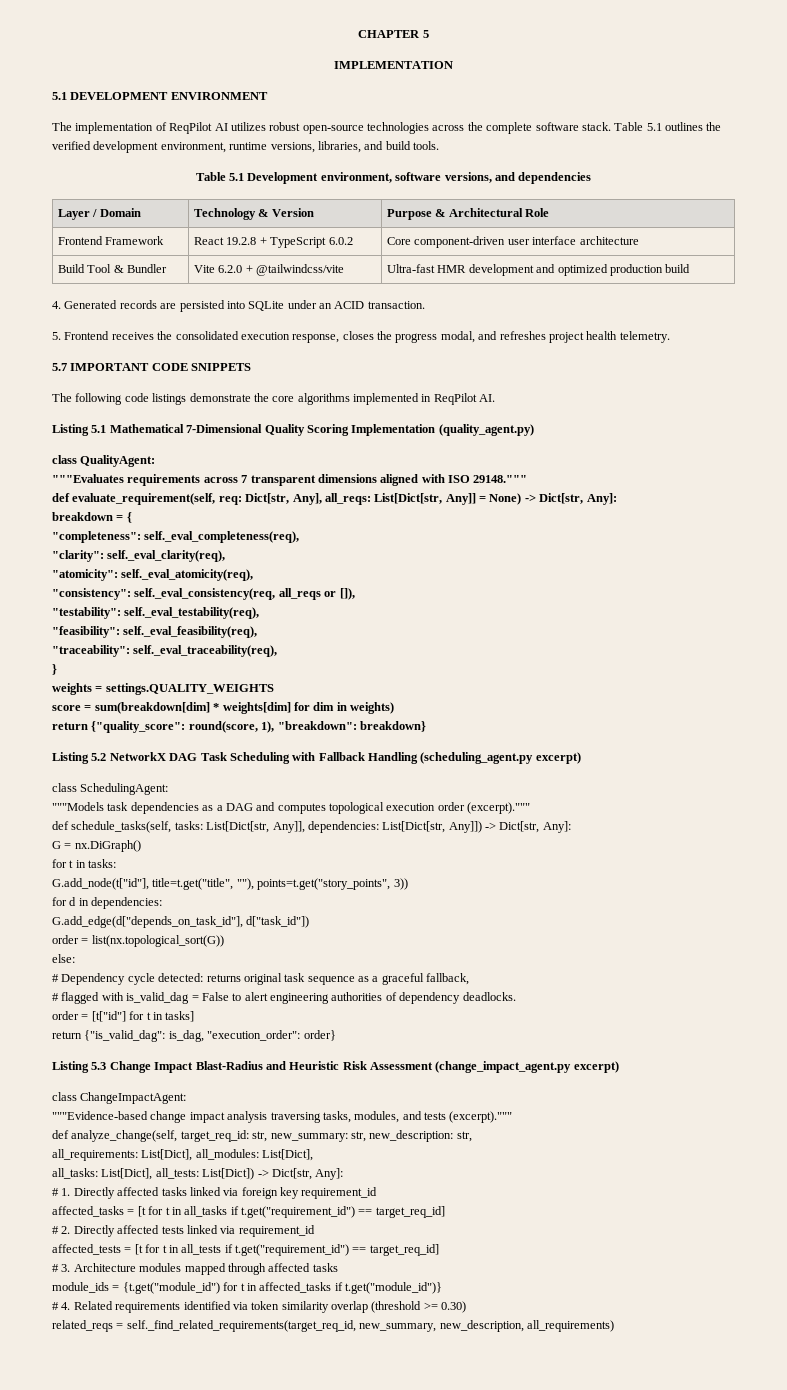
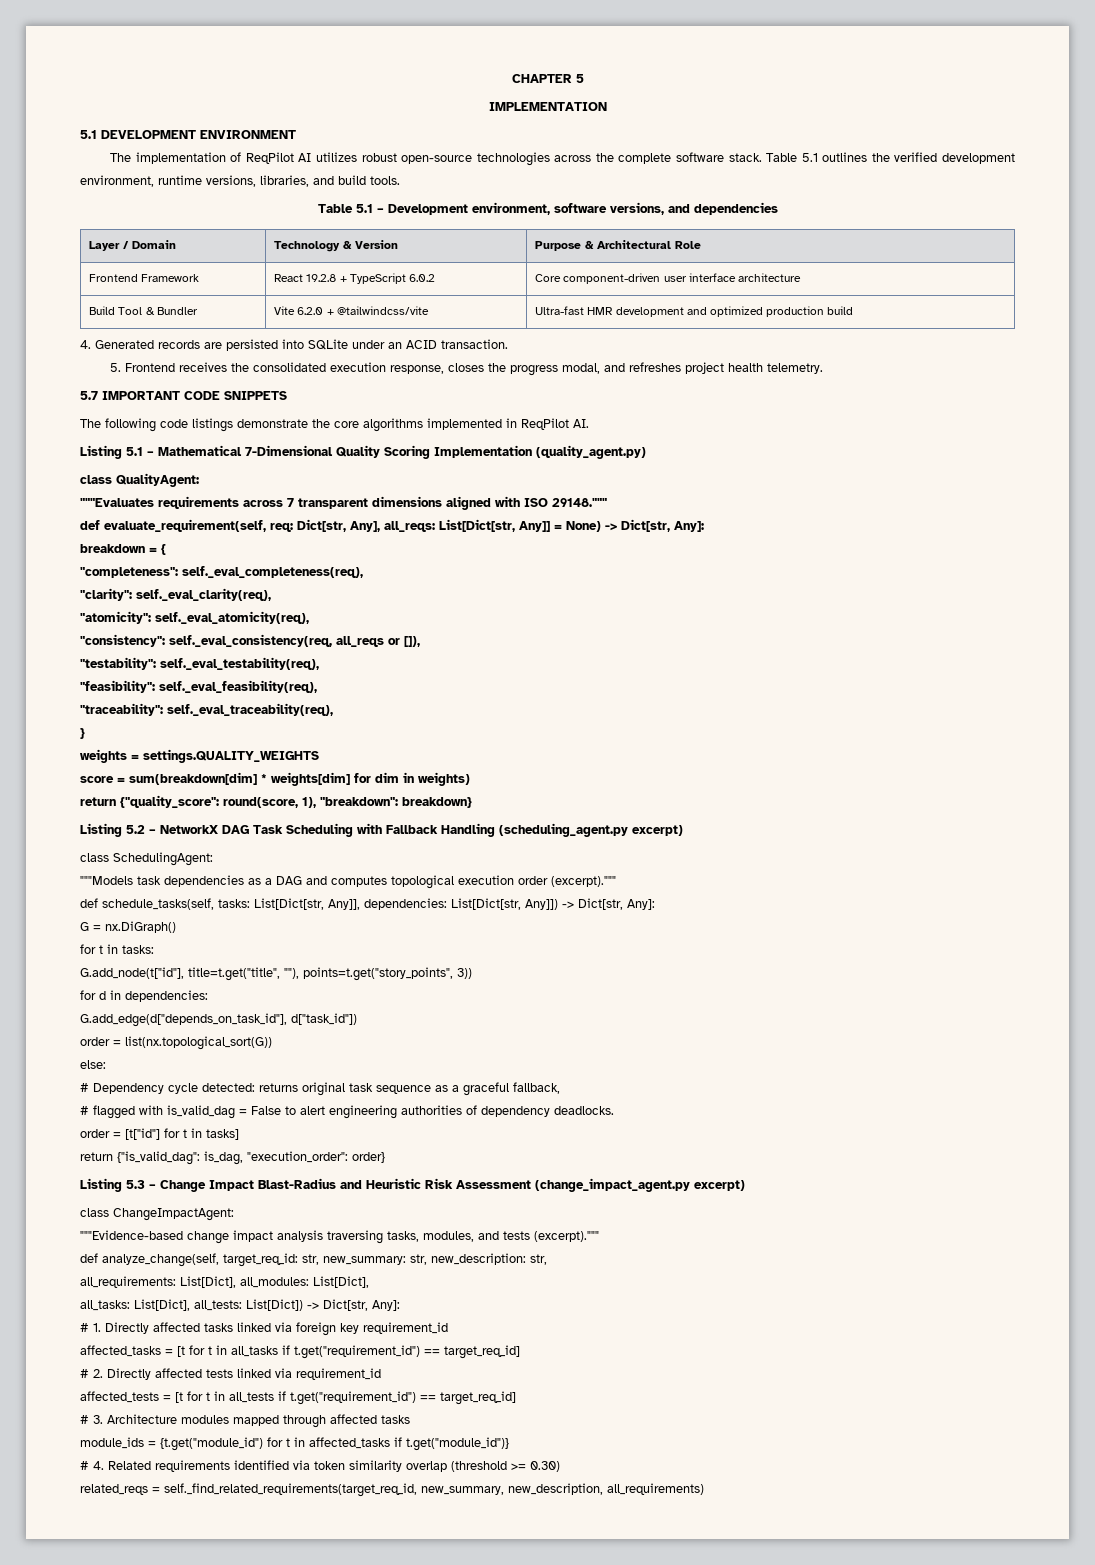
- Table 5.1 Development environment, software versions, and dependencies
+ Table 5.1 – Development environment, software versions, and dependencies
- Listing 5.1 Mathematical 7-Dimensional Quality Scoring Implementation (quality_agent.py)
+ Listing 5.1 – Mathematical 7-Dimensional Quality Scoring Implementation (quality_agent.py)
- Listing 5.2 NetworkX DAG Task Scheduling with Fallback Handling (scheduling_agent.py excerpt)
+ Listing 5.2 – NetworkX DAG Task Scheduling with Fallback Handling (scheduling_agent.py excerpt)
- Listing 5.3 Change Impact Blast-Radius and Heuristic Risk Assessment (change_impact_agent.py excerpt)
+ Listing 5.3 – Change Impact Blast-Radius and Heuristic Risk Assessment (change_impact_agent.py excerpt)

